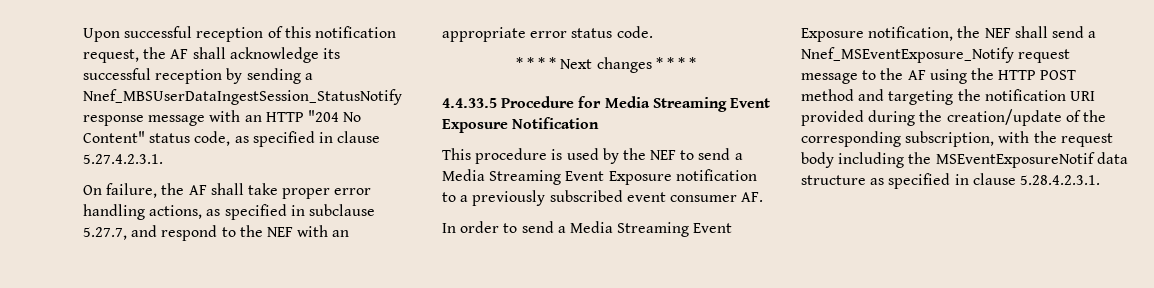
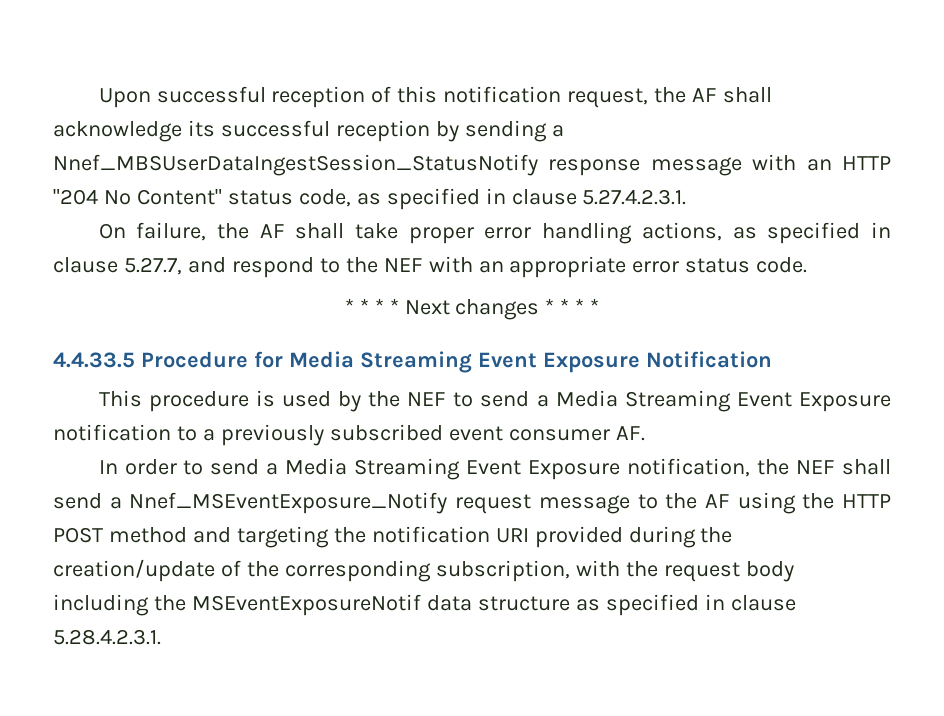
- On failure, the AF shall take proper error handling actions, as specified in subclause 5.27.7, and respond to the NEF with an appropriate error status code.
+ On failure, the AF shall take proper error handling actions, as specified in clause 5.27.7, and respond to the NEF with an appropriate error status code.

